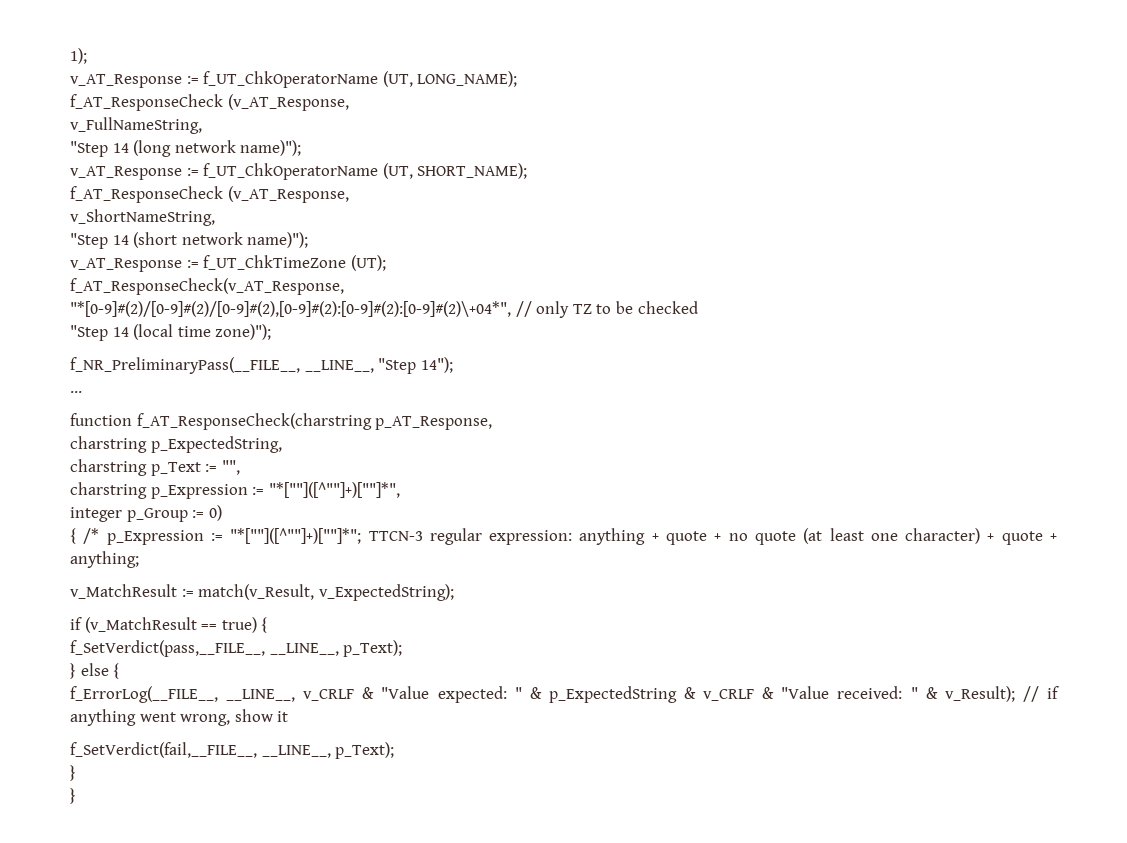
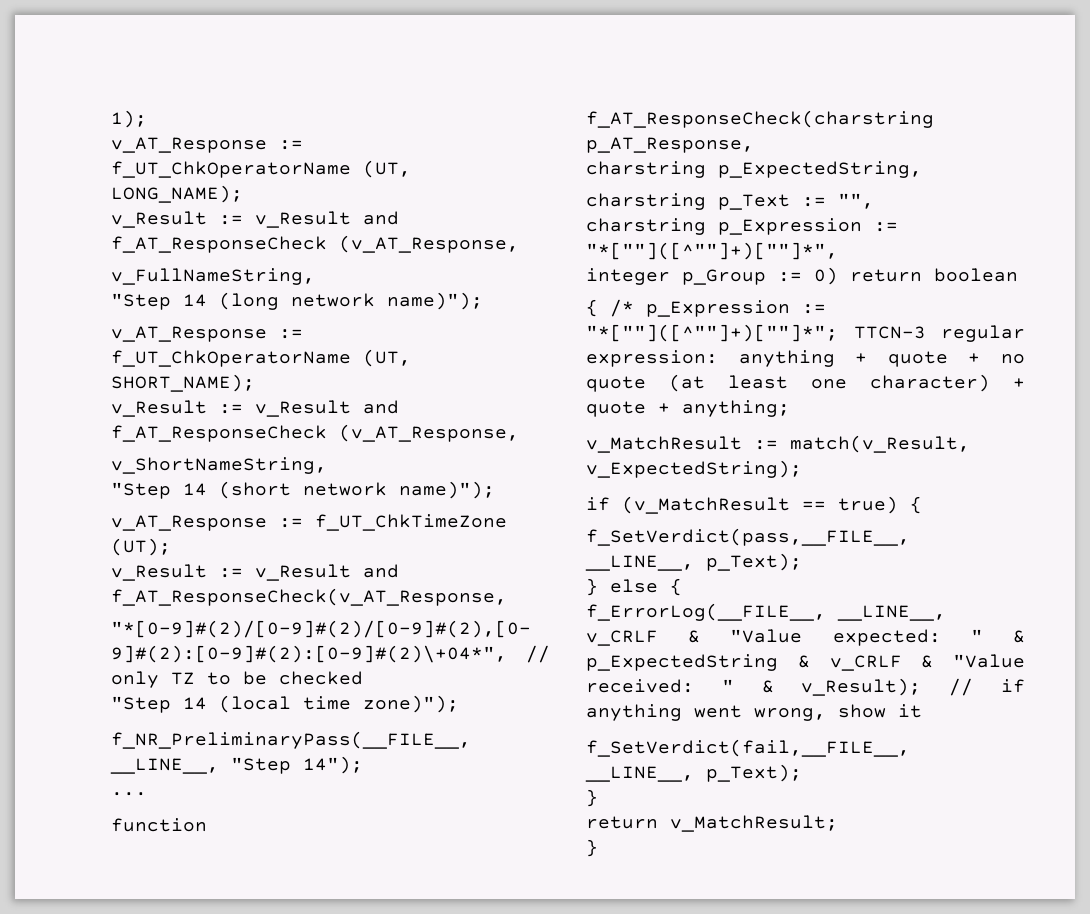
  v_AT_Response := f_UT_ChkOperatorName (UT, LONG_NAME);
- f_AT_ResponseCheck (v_AT_Response,
+ v_Result := v_Result and f_AT_ResponseCheck (v_AT_Response,
  v_AT_Response := f_UT_ChkOperatorName (UT, SHORT_NAME);
- f_AT_ResponseCheck (v_AT_Response,
+ v_Result := v_Result and f_AT_ResponseCheck (v_AT_Response,
- f_AT_ResponseCheck(v_AT_Response,
+ v_Result := v_Result and f_AT_ResponseCheck(v_AT_Response,
- integer p_Group := 0)
+ integer p_Group := 0) return boolean
+ return v_MatchResult;

